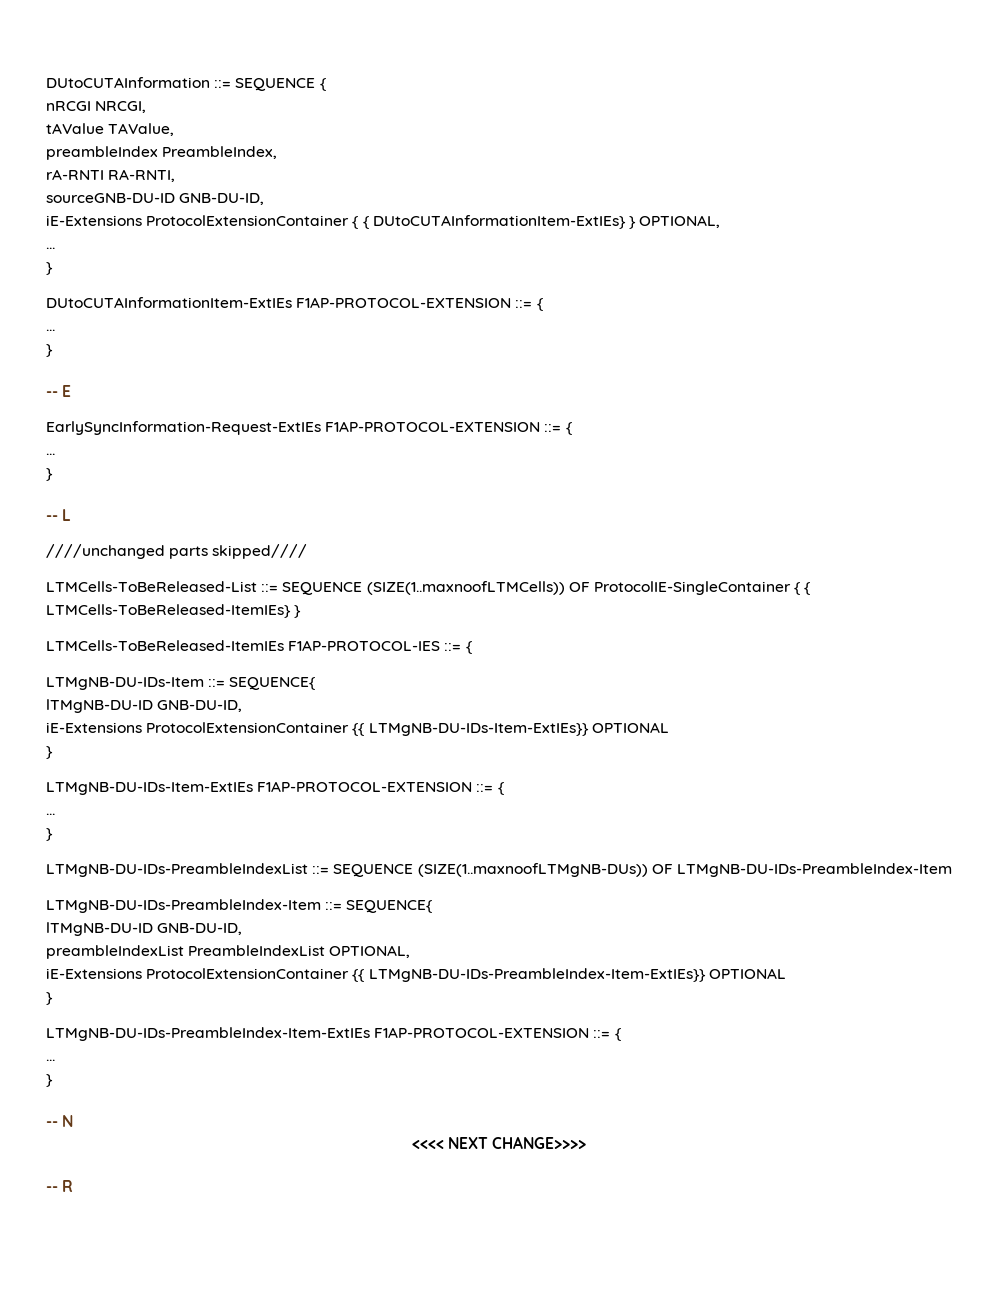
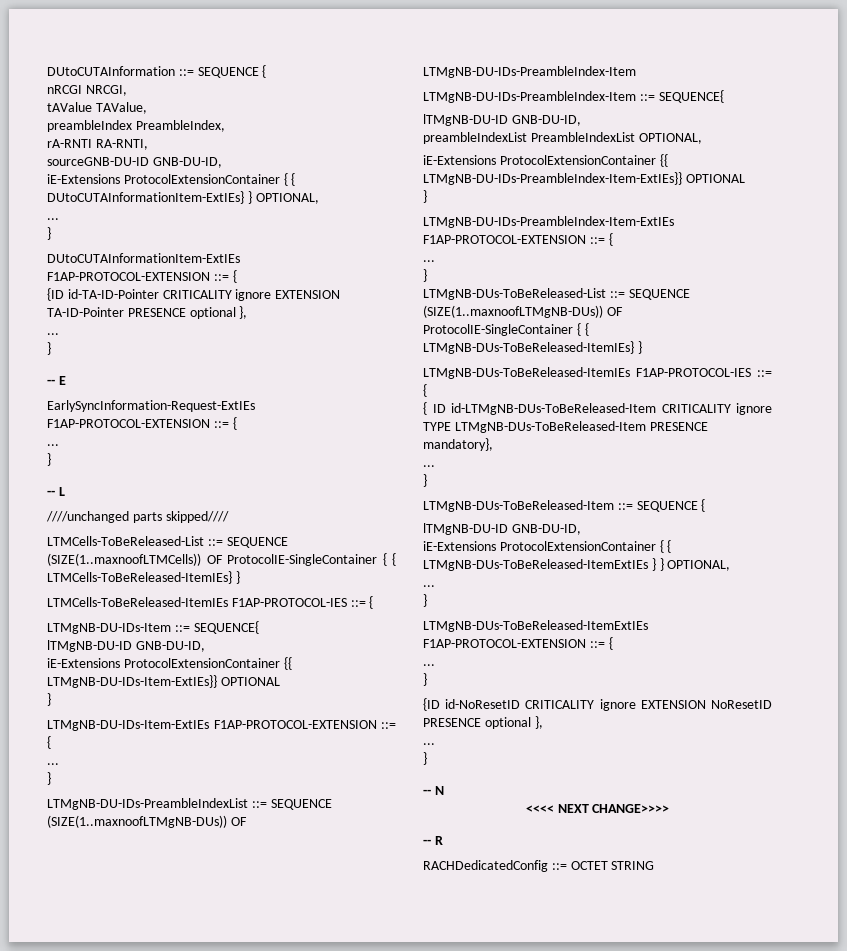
+ {ID id-TA-ID-Pointer CRITICALITY ignore EXTENSION TA-ID-Pointer PRESENCE optional },
+ LTMgNB-DUs-ToBeReleased-List ::= SEQUENCE (SIZE(1..maxnoofLTMgNB-DUs)) OF ProtocolIE-SingleContainer { { LTMgNB-DUs-ToBeReleased-ItemIEs} }
+ LTMgNB-DUs-ToBeReleased-ItemIEs F1AP-PROTOCOL-IES ::= {
+ { ID id-LTMgNB-DUs-ToBeReleased-Item CRITICALITY ignore TYPE LTMgNB-DUs-ToBeReleased-Item PRESENCE mandatory},
+ ...
+ }
+ LTMgNB-DUs-ToBeReleased-Item ::= SEQUENCE {
+ lTMgNB-DU-ID GNB-DU-ID,
+ iE-Extensions ProtocolExtensionContainer { { LTMgNB-DUs-ToBeReleased-ItemExtIEs } } OPTIONAL,
+ ...
+ }
+ LTMgNB-DUs-ToBeReleased-ItemExtIEs F1AP-PROTOCOL-EXTENSION ::= {
+ ...
+ }
+ {ID id-NoResetID CRITICALITY ignore EXTENSION NoResetID PRESENCE optional },
+ ...
+ }
+ RACHDedicatedConfig ::= OCTET STRING

